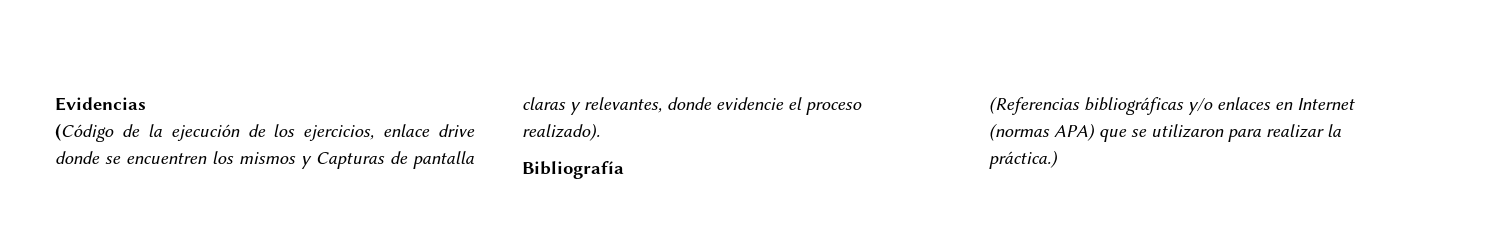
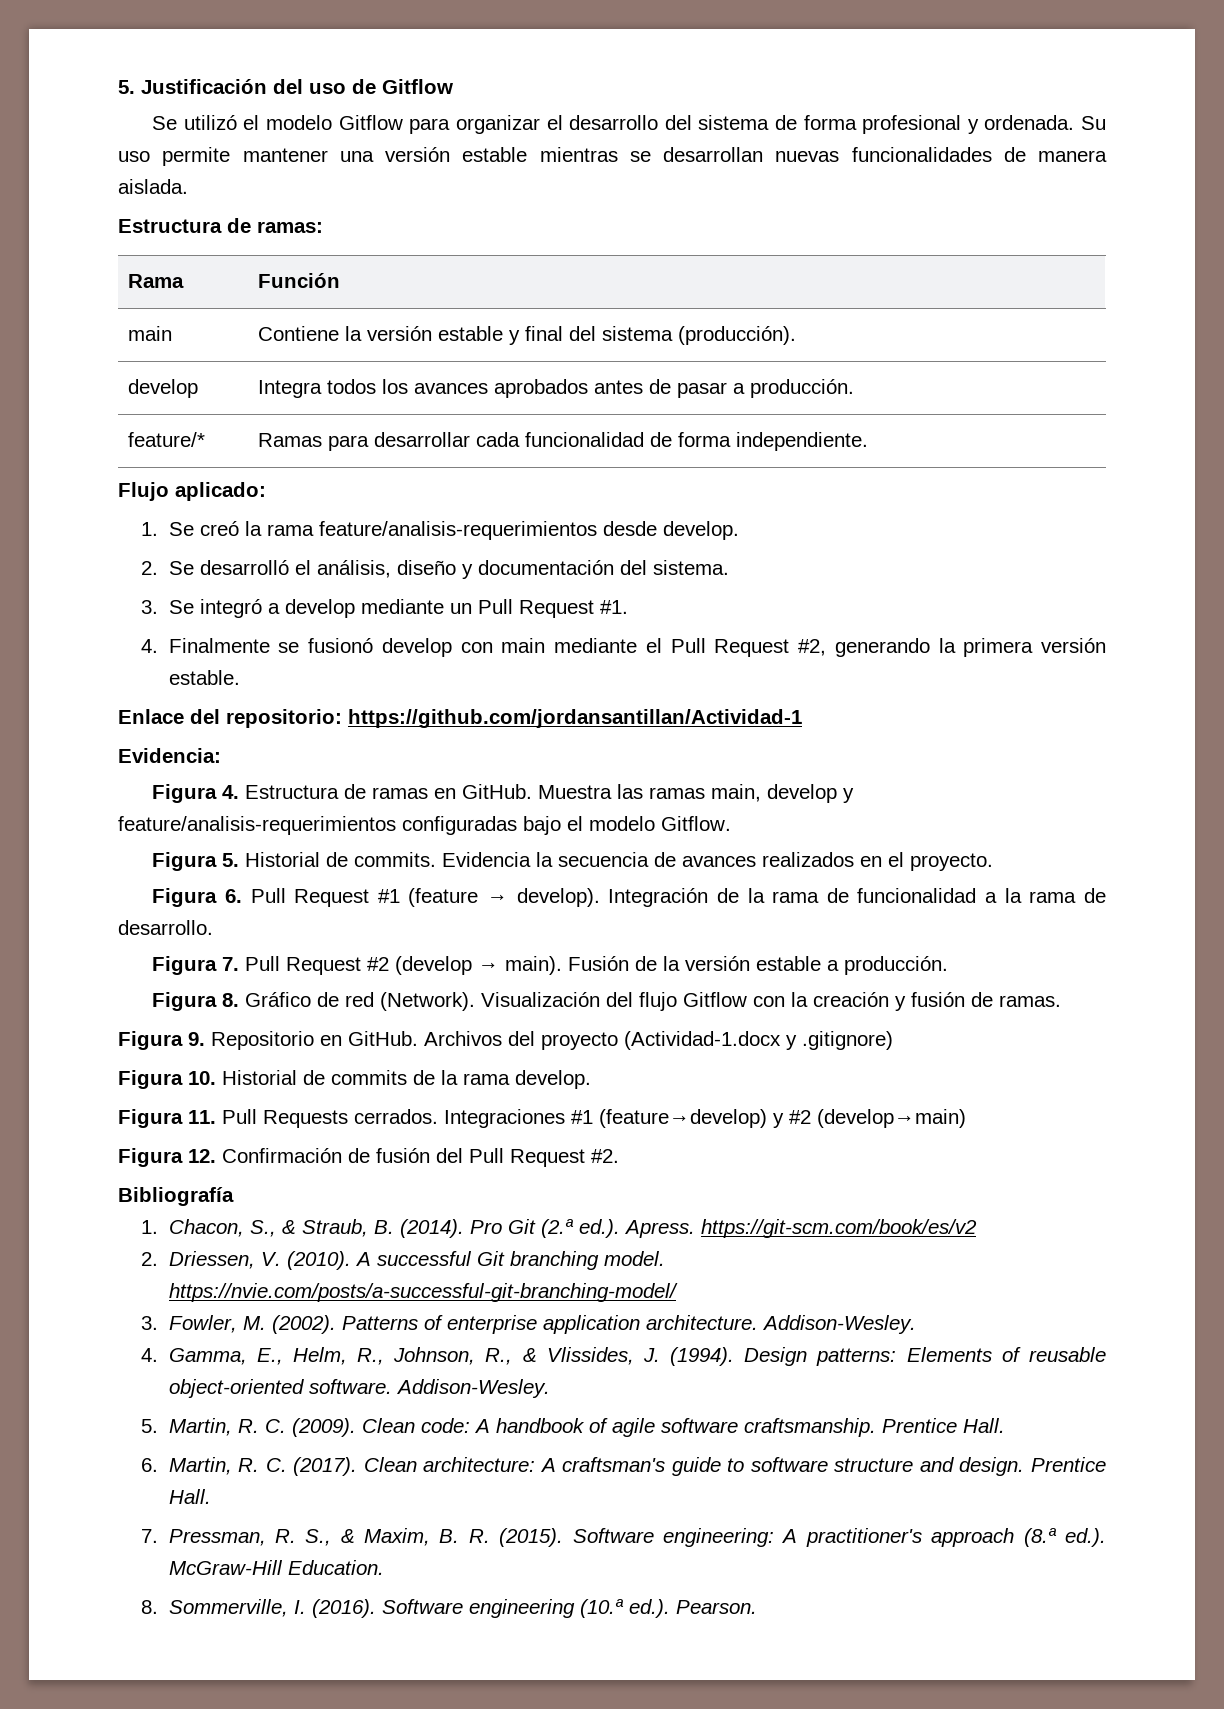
- Evidencias
- (Código de la ejecución de los ejercicios, enlace drive donde se encuentren los mismos y Capturas de pantalla claras y relevantes, donde evidencie el proceso realizado).
+ 5. Justificación del uso de Gitflow
+ Se utilizó el modelo Gitflow para organizar el desarrollo del sistema de forma profesional y ordenada. Su uso permite mantener una versión estable mientras se desarrollan nuevas funcionalidades de manera aislada.
+ Estructura de ramas:
+ Rama | Función
+ main | Contiene la versión estable y final del sistema (producción).
+ develop | Integra todos los avances aprobados antes de pasar a producción.
+ feature/* | Ramas para desarrollar cada funcionalidad de forma independiente.
+ Flujo aplicado:
+ 1. Se creó la rama feature/analisis-requerimientos desde develop.
+ 2. Se desarrolló el análisis, diseño y documentación del sistema.
+ 3. Se integró a develop mediante un Pull Request #1.
+ 4. Finalmente se fusionó develop con main mediante el Pull Request #2, generando la primera versión estable.
+ Enlace del repositorio: https://github.com/jordansantillan/Actividad-1
+ Evidencia:
+ Figura 4. Estructura de ramas en GitHub. Muestra las ramas main, develop y feature/analisis-requerimientos configuradas bajo el modelo Gitflow.
+ Figura 5. Historial de commits. Evidencia la secuencia de avances realizados en el proyecto.
+ Figura 6. Pull Request #1 (feature → develop). Integración de la rama de funcionalidad a la rama de desarrollo.
+ Figura 7. Pull Request #2 (develop → main). Fusión de la versión estable a producción.
+ Figura 8. Gráfico de red (Network). Visualización del flujo Gitflow con la creación y fusión de ramas.
+ Figura 9. Repositorio en GitHub. Archivos del proyecto (Actividad-1.docx y .gitignore)
+ Figura 10. Historial de commits de la rama develop.
+ Figura 11. Pull Requests cerrados. Integraciones #1 (feature→develop) y #2 (develop→main)
+ Figura 12. Confirmación de fusión del Pull Request #2.
  Bibliografía
- (Referencias bibliográficas y/o enlaces en Internet (normas APA) que se utilizaron para realizar la práctica.)
+ 1. Chacon, S., & Straub, B. (2014). Pro Git (2.ª ed.). Apress. https://git-scm.com/book/es/v2
+ 2. Driessen, V. (2010). A successful Git branching model. https://nvie.com/posts/a-successful-git-branching-model/
+ 3. Fowler, M. (2002). Patterns of enterprise application architecture. Addison-Wesley.
+ 4. Gamma, E., Helm, R., Johnson, R., & Vlissides, J. (1994). Design patterns: Elements of reusable object-oriented software. Addison-Wesley.
+ 5. Martin, R. C. (2009). Clean code: A handbook of agile software craftsmanship. Prentice Hall.
+ 6. Martin, R. C. (2017). Clean architecture: A craftsman's guide to software structure and design. Prentice Hall.
+ 7. Pressman, R. S., & Maxim, B. R. (2015). Software engineering: A practitioner's approach (8.ª ed.). McGraw-Hill Education.
+ 8. Sommerville, I. (2016). Software engineering (10.ª ed.). Pearson.

